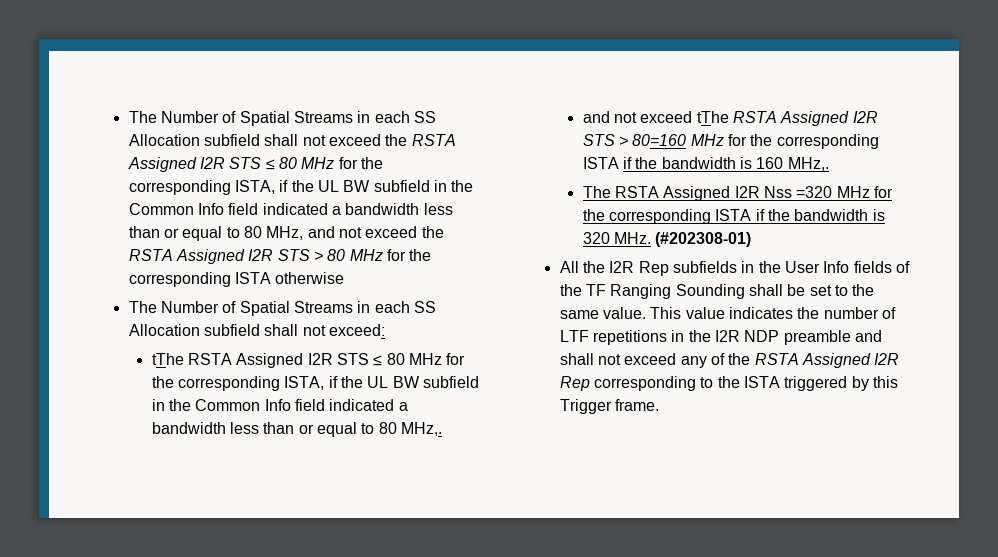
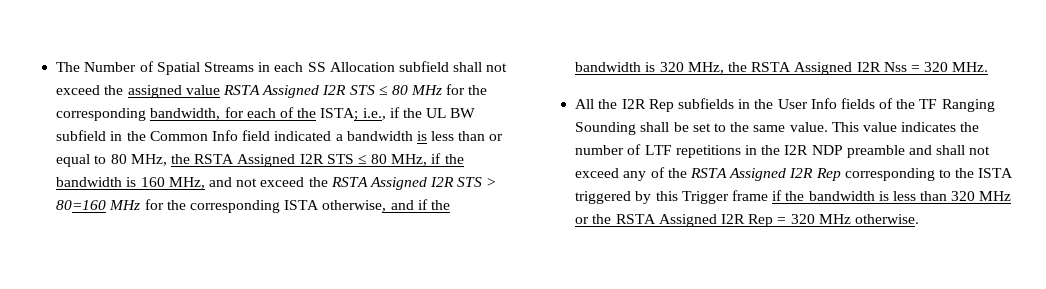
- The Number of Spatial Streams in each SS Allocation subfield shall not exceed the RSTA Assigned I2R STS ≤ 80 MHz for the corresponding ISTA, if the UL BW subfield in the Common Info field indicated a bandwidth less than or equal to 80 MHz, and not exceed the RSTA Assigned I2R STS > 80 MHz for the corresponding ISTA otherwise
- The Number of Spatial Streams in each SS Allocation subfield shall not exceed:
- tThe RSTA Assigned I2R STS ≤ 80 MHz for the corresponding ISTA, if the UL BW subfield in the Common Info field indicated a bandwidth less than or equal to 80 MHz,.
- and not exceed tThe RSTA Assigned I2R STS > 80=160 MHz for the corresponding ISTA if the bandwidth is 160 MHz,.
- The RSTA Assigned I2R Nss =320 MHz for the corresponding ISTA if the bandwidth is 320 MHz. (#202308-01)
+ The Number of Spatial Streams in each SS Allocation subfield shall not exceed the assigned value RSTA Assigned I2R STS ≤ 80 MHz for the corresponding bandwidth, for each of the ISTA; i.e., if the UL BW subfield in the Common Info field indicated a bandwidth is less than or equal to 80 MHz, the RSTA Assigned I2R STS ≤ 80 MHz, if the bandwidth is 160 MHz, and not exceed the RSTA Assigned I2R STS > 80=160 MHz for the corresponding ISTA otherwise, and if the bandwidth is 320 MHz, the RSTA Assigned I2R Nss = 320 MHz.
- This value indicates the number of LTF repetitions in the I2R NDP preamble and shall not exceed any of the RSTA Assigned I2R Rep corresponding to the ISTA triggered by this Trigger frame.
+ This value indicates the number of LTF repetitions in the I2R NDP preamble and shall not exceed any of the RSTA Assigned I2R Rep corresponding to the ISTA triggered by this Trigger frame if the bandwidth is less than 320 MHz or the RSTA Assigned I2R Rep = 320 MHz otherwise.

